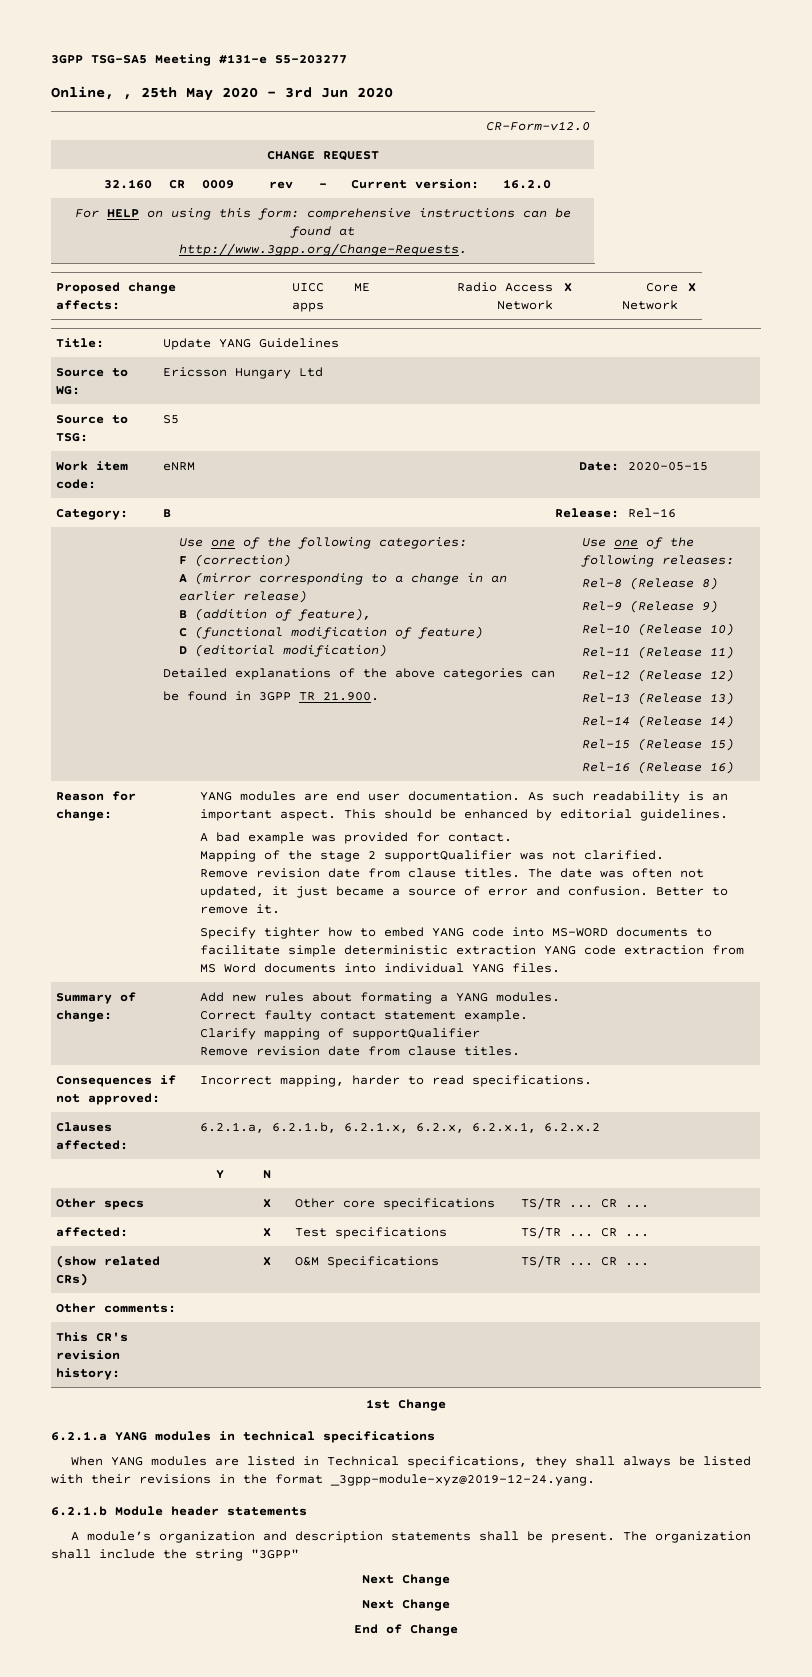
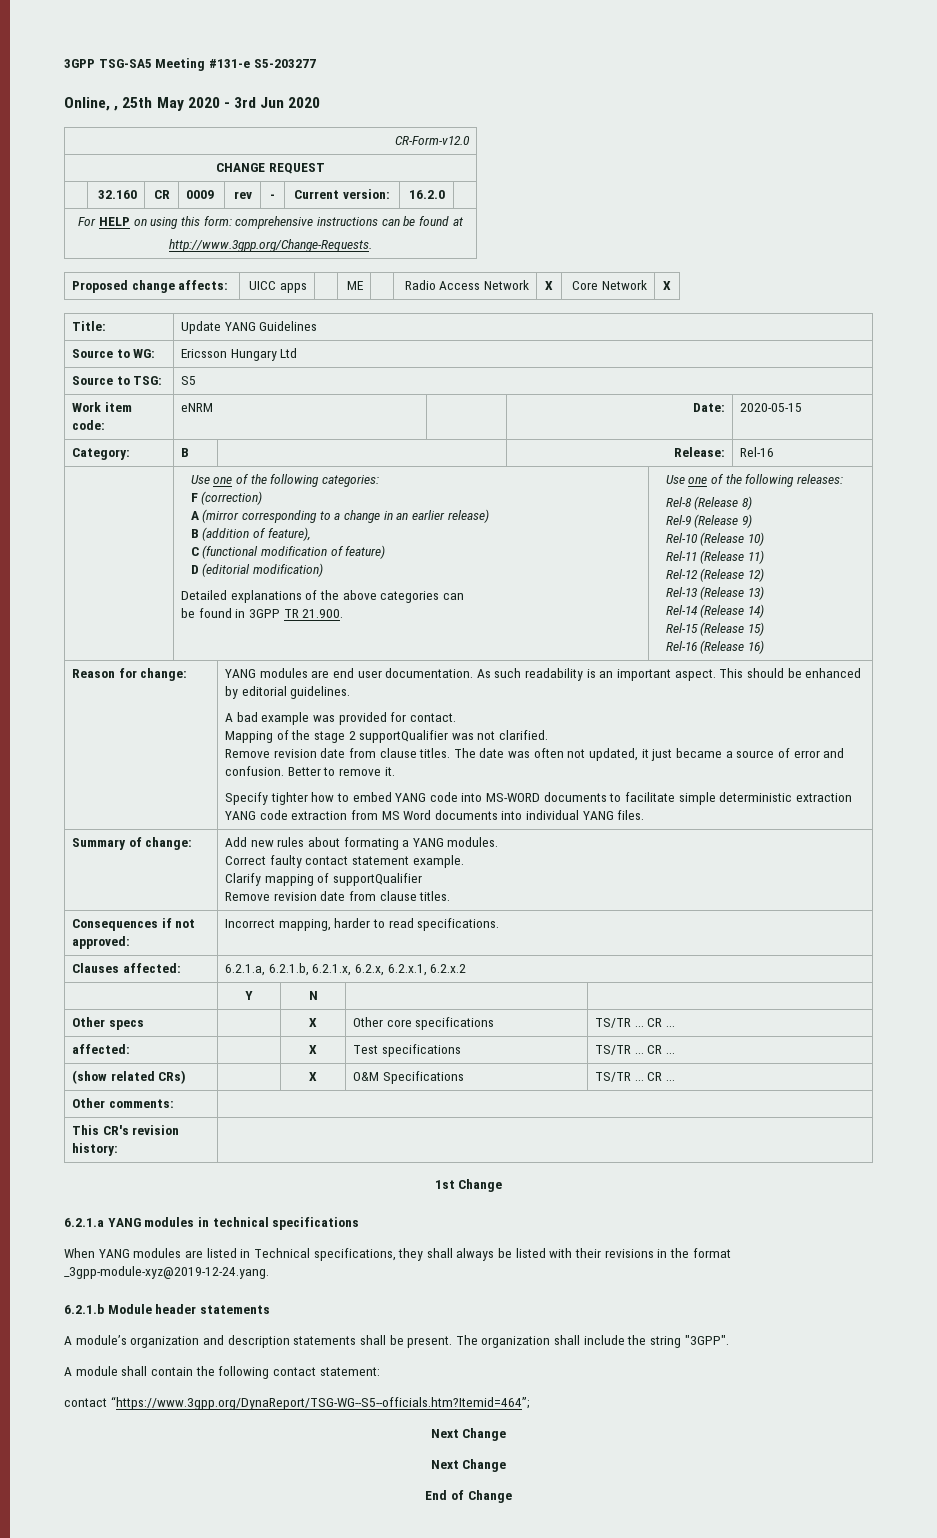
- The organization shall include the string "3GPP"
+ The organization shall include the string "3GPP".
+ A module shall contain the following contact statement:
+ contact “https://www.3gpp.org/DynaReport/TSG-WG--S5--officials.htm?Itemid=464”;

